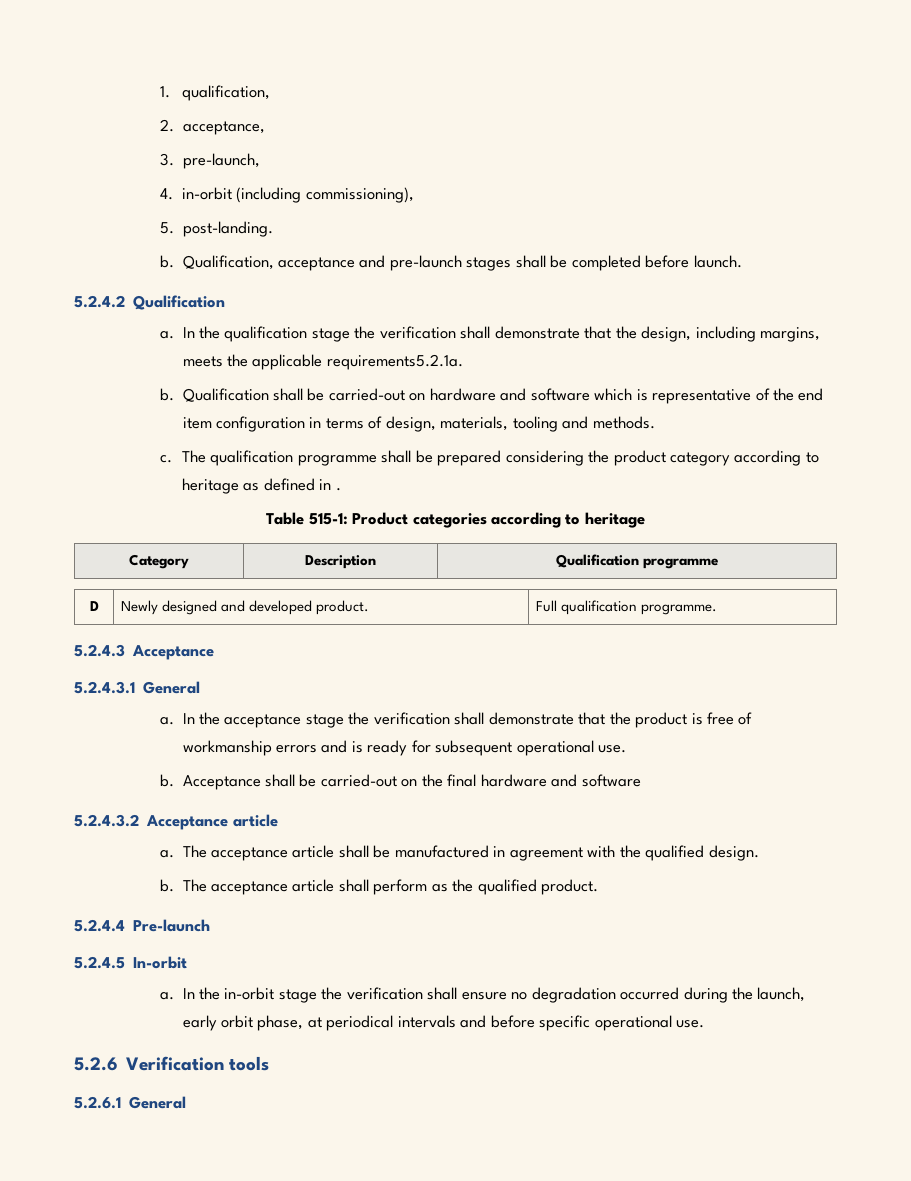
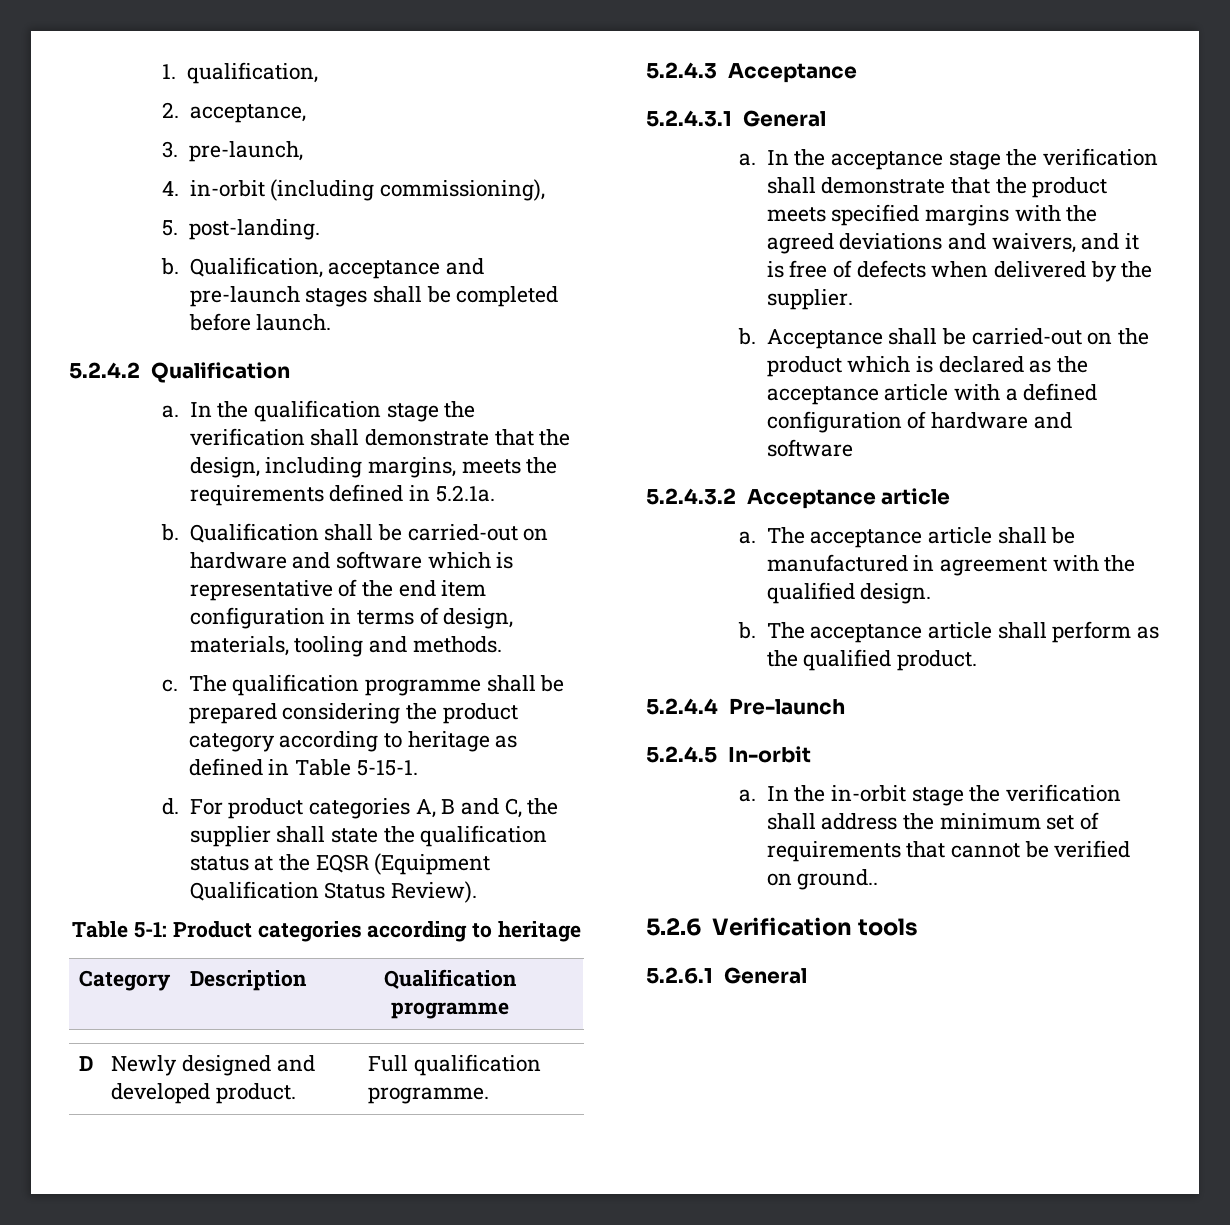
- In the qualification stage the verification shall demonstrate that the design, including margins, meets the applicable requirements5.2.1a.
+ In the qualification stage the verification shall demonstrate that the design, including margins, meets the requirements defined in 5.2.1a.
- The qualification programme shall be prepared considering the product category according to heritage as defined in .
- Table 515-1: Product categories according to heritage
+ The qualification programme shall be prepared considering the product category according to heritage as defined in Table 5-15-1.
+ d. For product categories A, B and C, the supplier shall state the qualification status at the EQSR (Equipment Qualification Status Review).
+ Table 5-1: Product categories according to heritage
- In the acceptance stage the verification shall demonstrate that the product is free of workmanship errors and is ready for subsequent operational use.
+ In the acceptance stage the verification shall demonstrate that the product meets specified margins with the agreed deviations and waivers, and it is free of defects when delivered by the supplier.
- Acceptance shall be carried-out on the final hardware and software
+ Acceptance shall be carried-out on the product which is declared as the acceptance article with a defined configuration of hardware and software
- In the in-orbit stage the verification shall ensure no degradation occurred during the launch, early orbit phase, at periodical intervals and before specific operational use.
+ In the in-orbit stage the verification shall address the minimum set of requirements that cannot be verified on ground..

